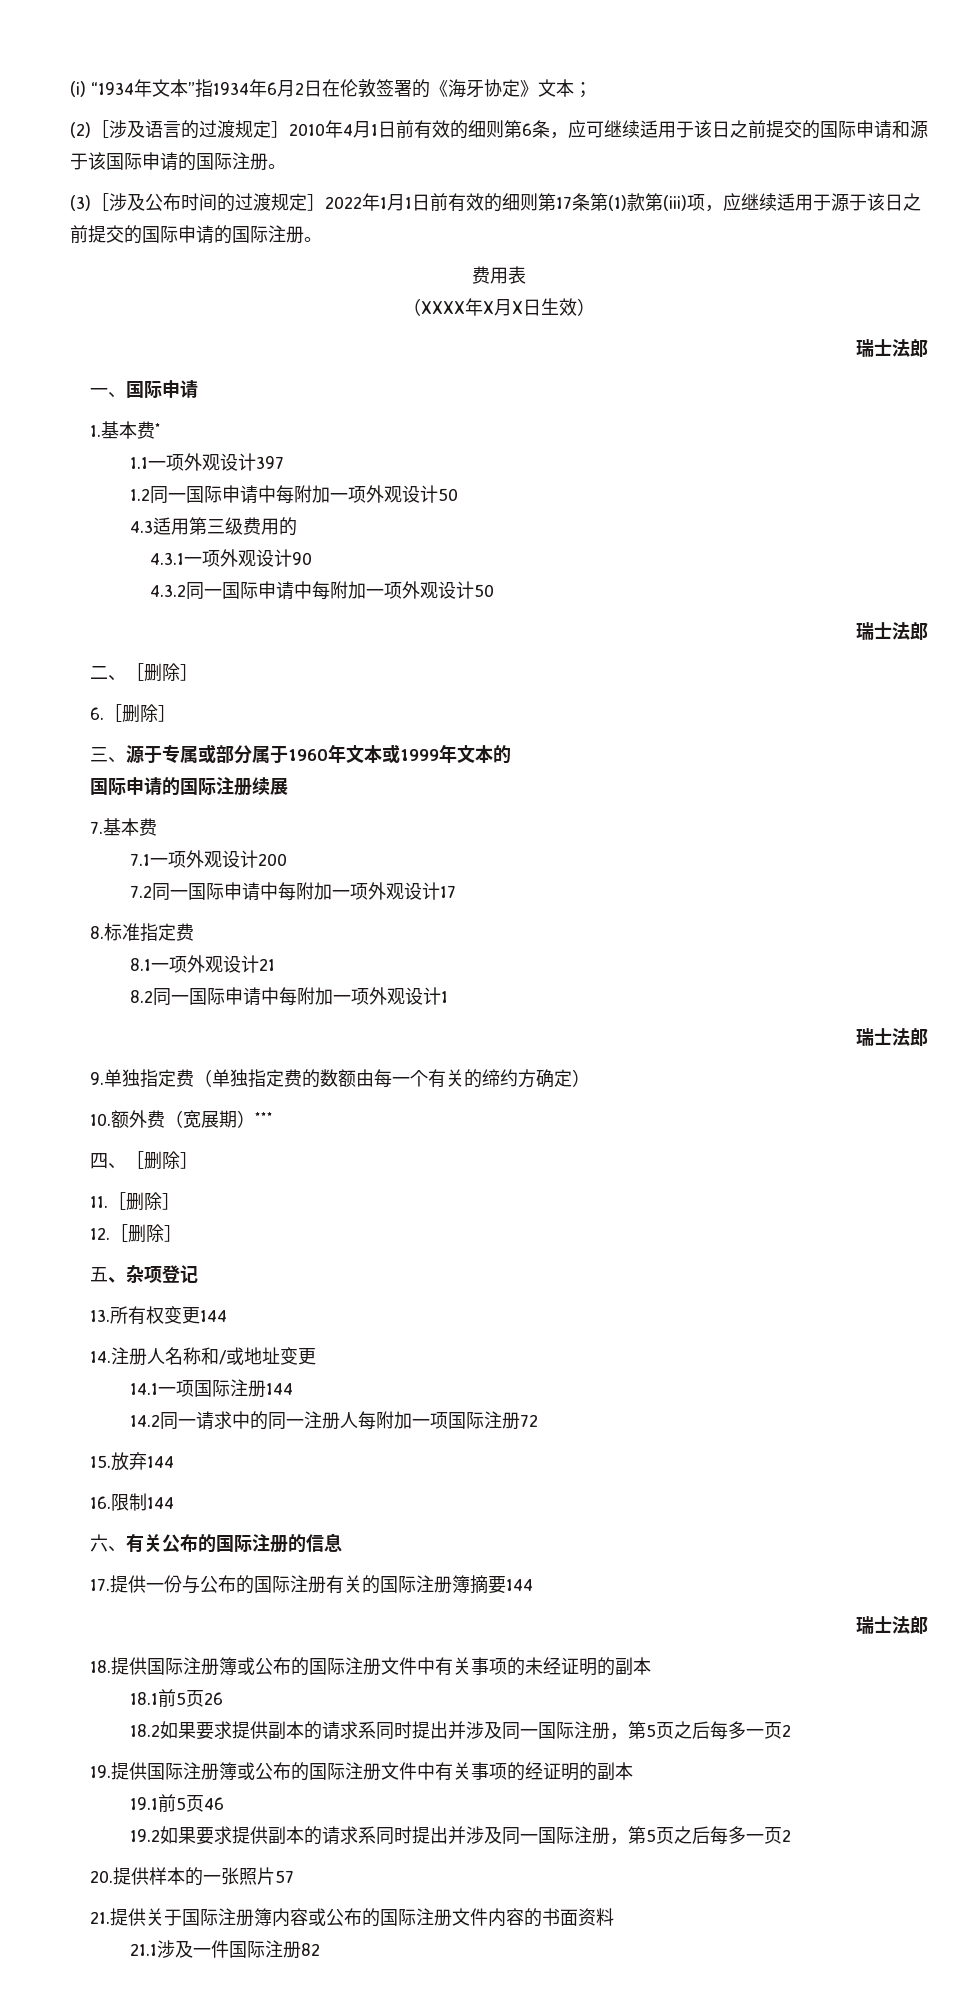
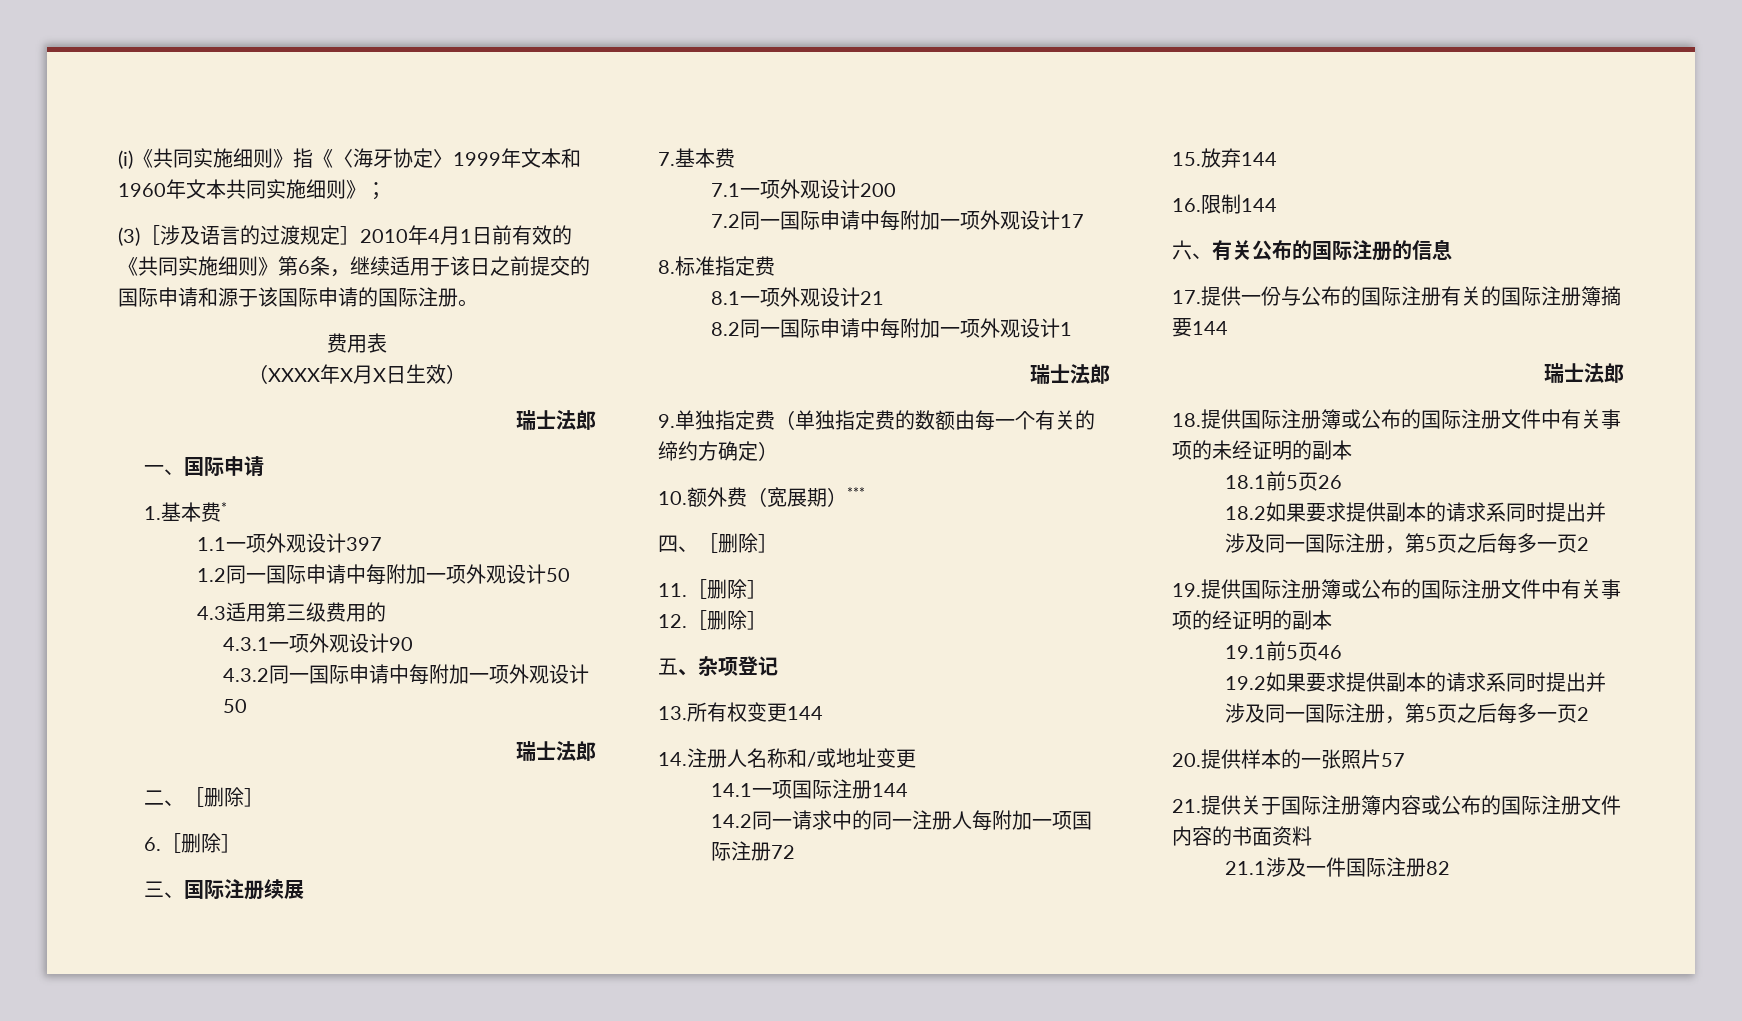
- (i) “1934年文本”指1934年6月2日在伦敦签署的《海牙协定》文本；
+ (i)《共同实施细则》指《〈海牙协定〉1999年文本和1960年文本共同实施细则》；
- (2)［涉及语言的过渡规定］2010年4月1日前有效的细则第6条，应可继续适用于该日之前提交的国际申请和源于该国际申请的国际注册。
+ (3)［涉及语言的过渡规定］2010年4月1日前有效的《共同实施细则》第6条，继续适用于该日之前提交的国际申请和源于该国际申请的国际注册。
- (3)［涉及公布时间的过渡规定］2022年1月1日前有效的细则第17条第(1)款第(iii)项，应继续适用于源于该日之前提交的国际申请的国际注册。
- 三、源于专属或部分属于1960年文本或1999年文本的
- 国际申请的国际注册续展
+ 三、国际注册续展

